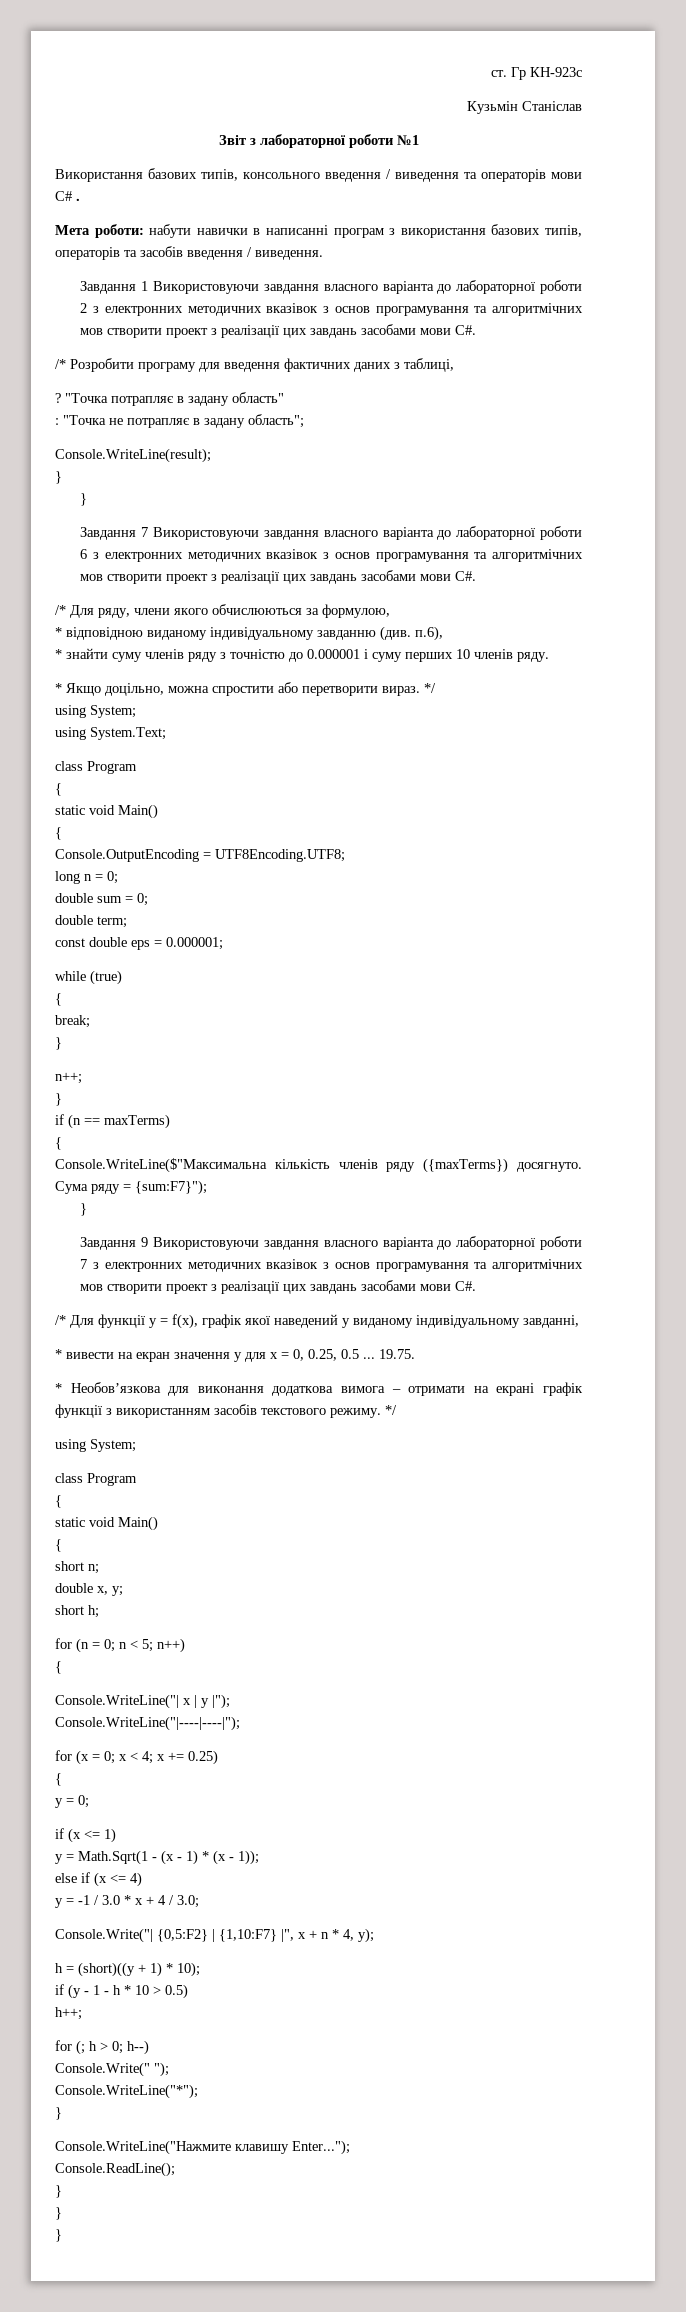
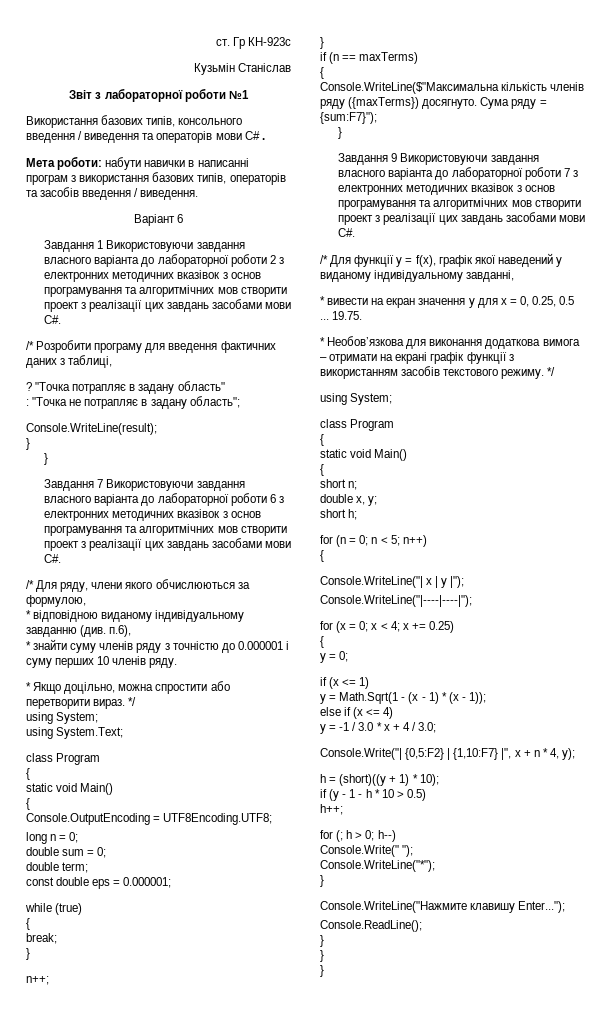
+ Варіант 6

